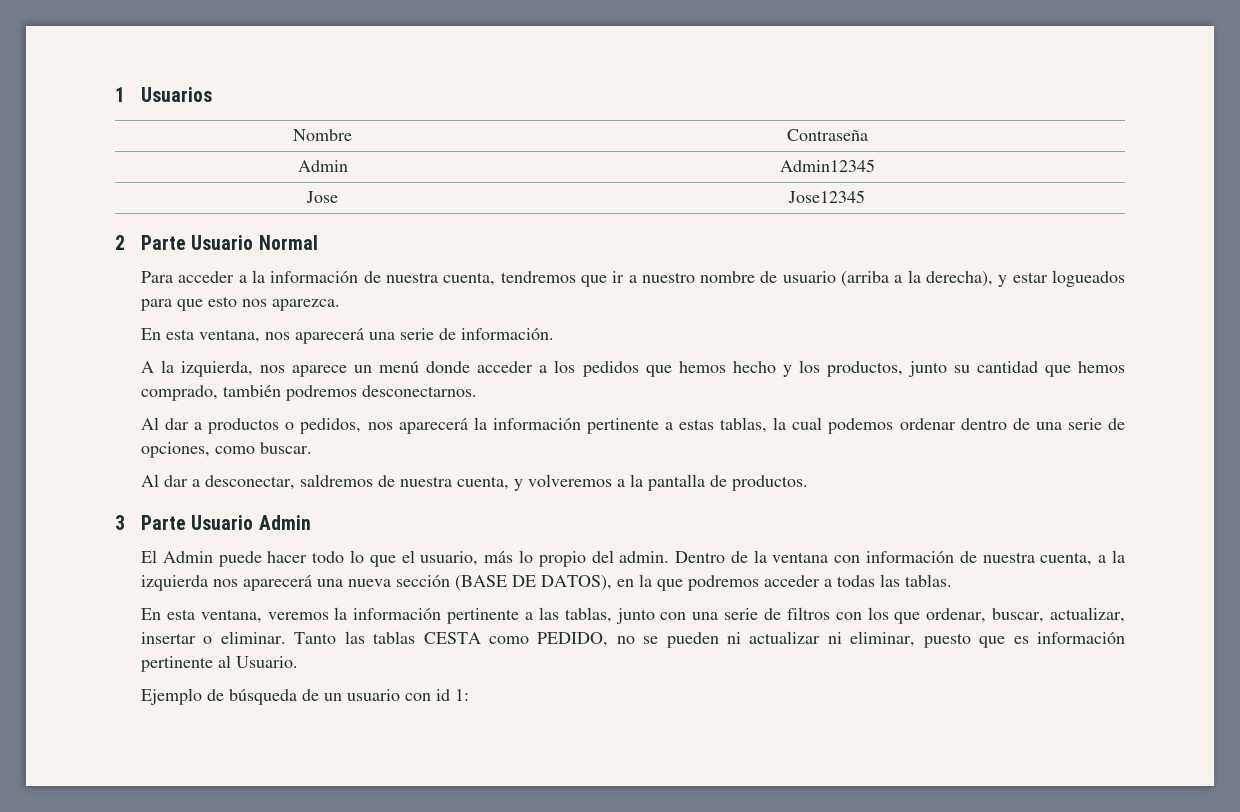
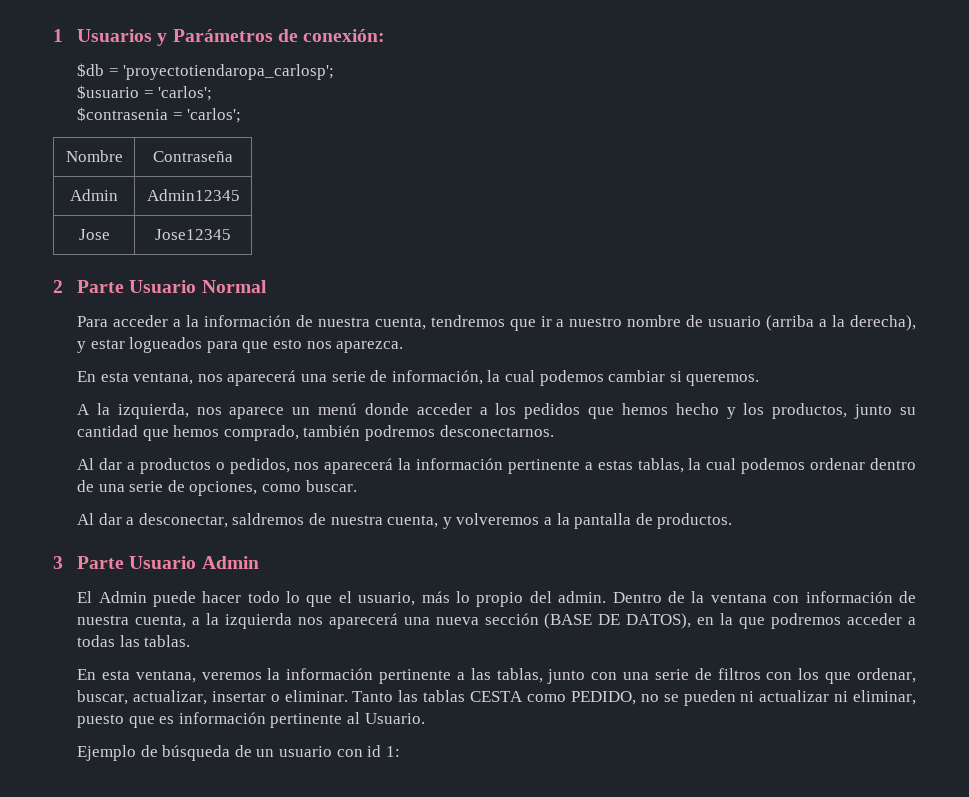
- 1 Usuarios
+ 1 Usuarios y Parámetros de conexión:
+ $db = 'proyectotiendaropa_carlosp';
+ $usuario = 'carlos';
+ $contrasenia = 'carlos';
- En esta ventana, nos aparecerá una serie de información.
+ En esta ventana, nos aparecerá una serie de información, la cual podemos cambiar si queremos.

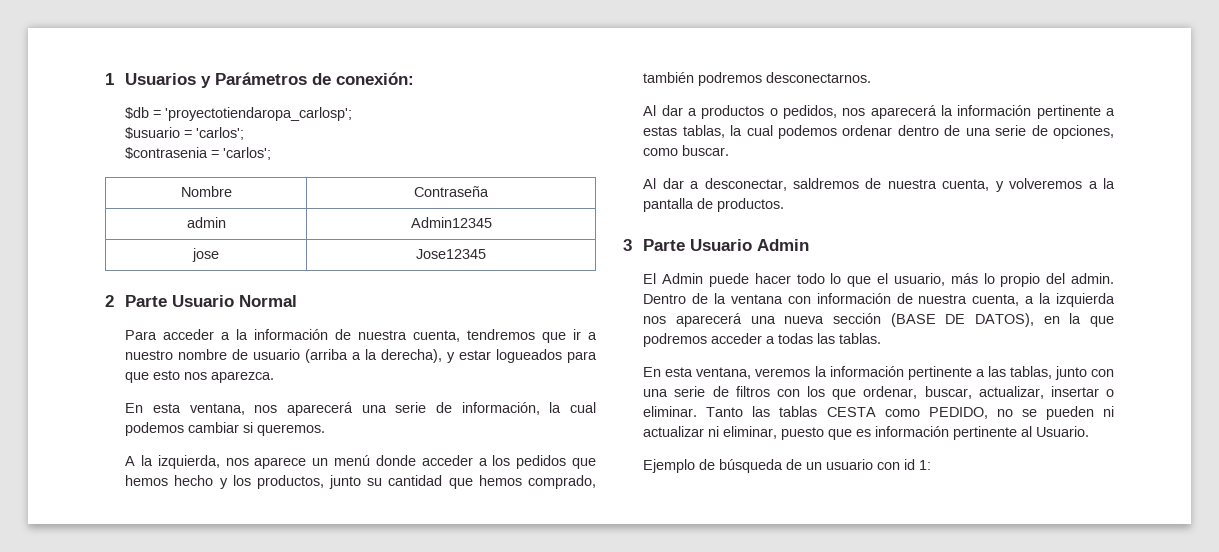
- Admin | Admin12345
+ admin | Admin12345
- Jose | Jose12345
+ jose | Jose12345

